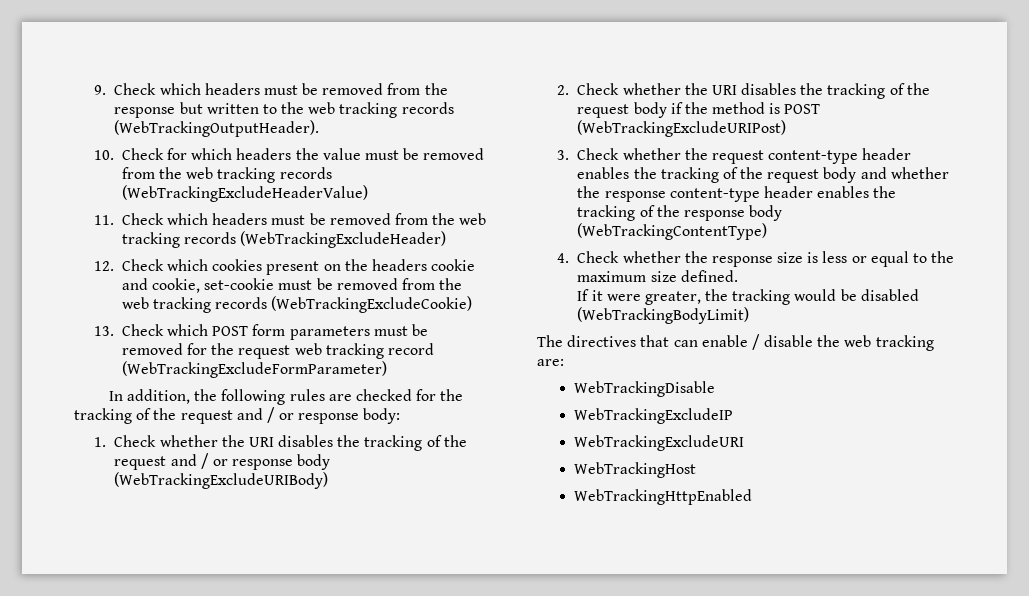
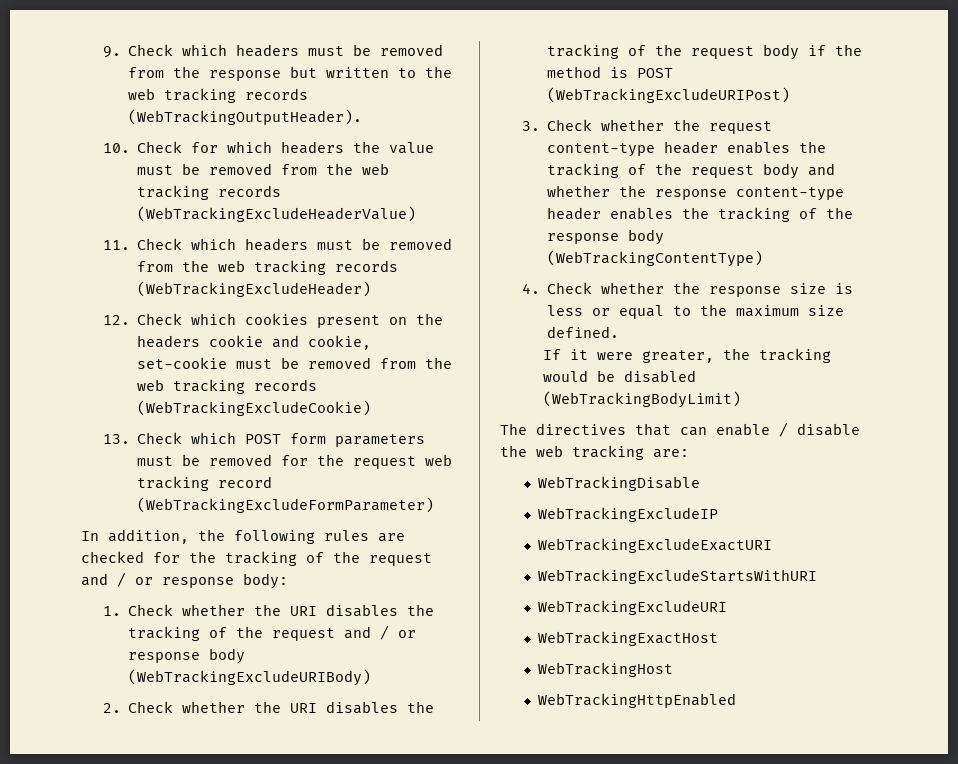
+ WebTrackingExcludeExactURI
+ WebTrackingExcludeStartsWithURI
+ WebTrackingExactHost

